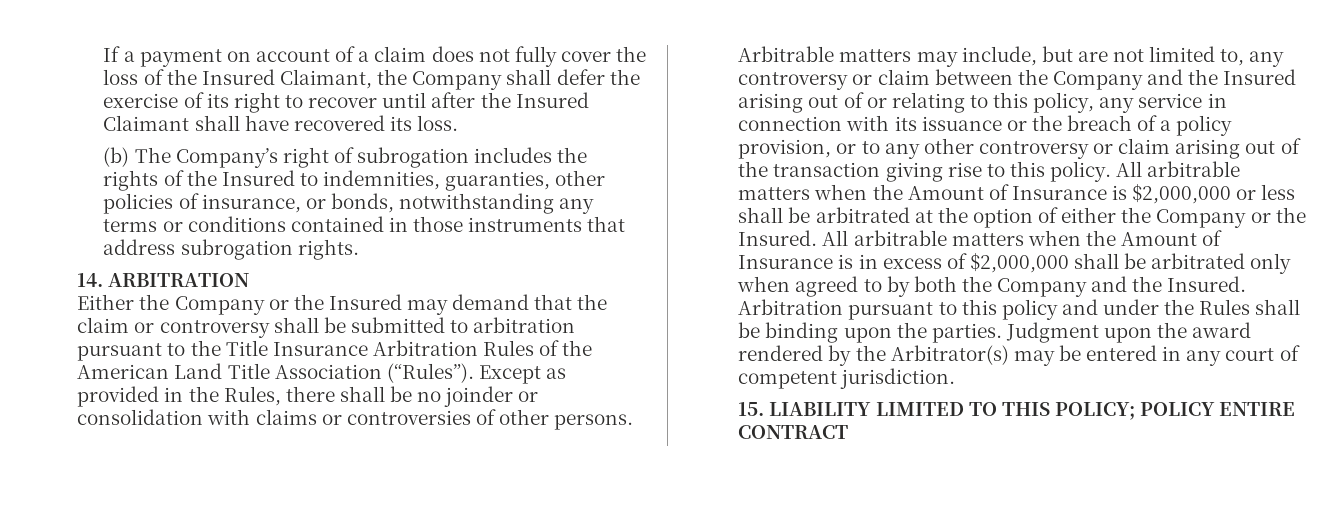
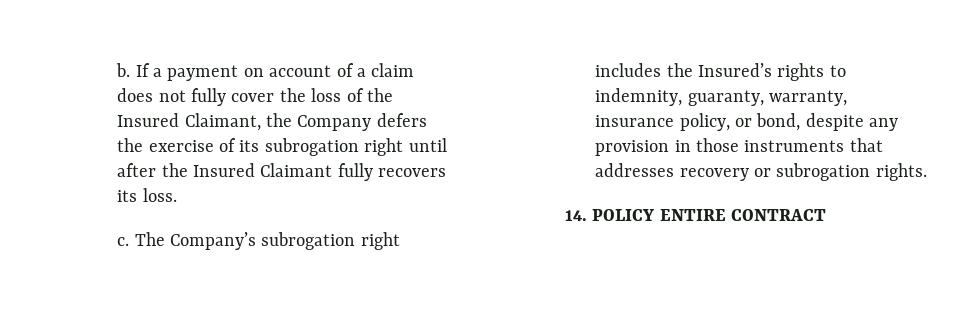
+ b.
- If a payment on account of a claim does not fully cover the loss of the Insured Claimant, the Company shall defer the exercise of its right to recover until after the Insured Claimant shall have recovered its loss.
+ If a payment on account of a claim does not fully cover the loss of the Insured Claimant, the Company defers the exercise of its subrogation right until after the Insured Claimant fully recovers its loss.
- (b) The Company’s right of subrogation includes the rights of the Insured to indemnities, guaranties, other policies of insurance, or bonds, notwithstanding any terms or conditions contained in those instruments that address subrogation rights.
+ c. The Company’s subrogation right includes the Insured’s rights to indemnity, guaranty, warranty, insurance policy, or bond, despite any provision in those instruments that addresses recovery or subrogation rights.
- 14. ARBITRATION
- Either the Company or the Insured may demand that the claim or controversy shall be submitted to arbitration pursuant to the Title Insurance Arbitration Rules of the American Land Title Association (“Rules”). Except as provided in the Rules, there shall be no joinder or consolidation with claims or controversies of other persons. Arbitrable matters may include, but are not limited to, any controversy or claim between the Company and the Insured arising out of or relating to this policy, any service in connection with its issuance or the breach of a policy provision, or to any other controversy or claim arising out of the transaction giving rise to this policy. All arbitrable matters when the Amount of Insurance is $2,000,000 or less shall be arbitrated at the option of either the Company or the Insured. All arbitrable matters when the Amount of Insurance is in excess of $2,000,000 shall be arbitrated only when agreed to by both the Company and the Insured. Arbitration pursuant to this policy and under the Rules shall be binding upon the parties. Judgment upon the award rendered by the Arbitrator(s) may be entered in any court of competent jurisdiction.
- 15. LIABILITY LIMITED TO THIS POLICY; POLICY ENTIRE CONTRACT
+ 14. POLICY ENTIRE CONTRACT

